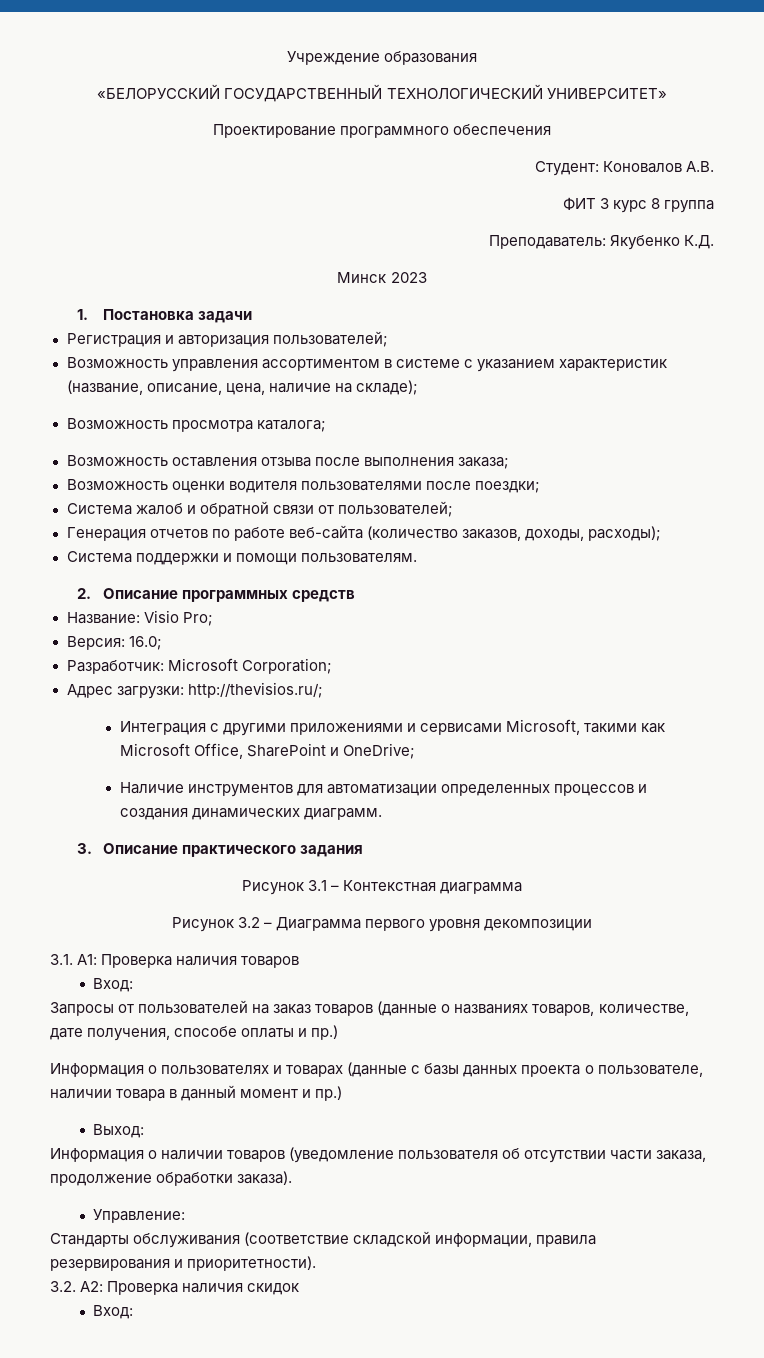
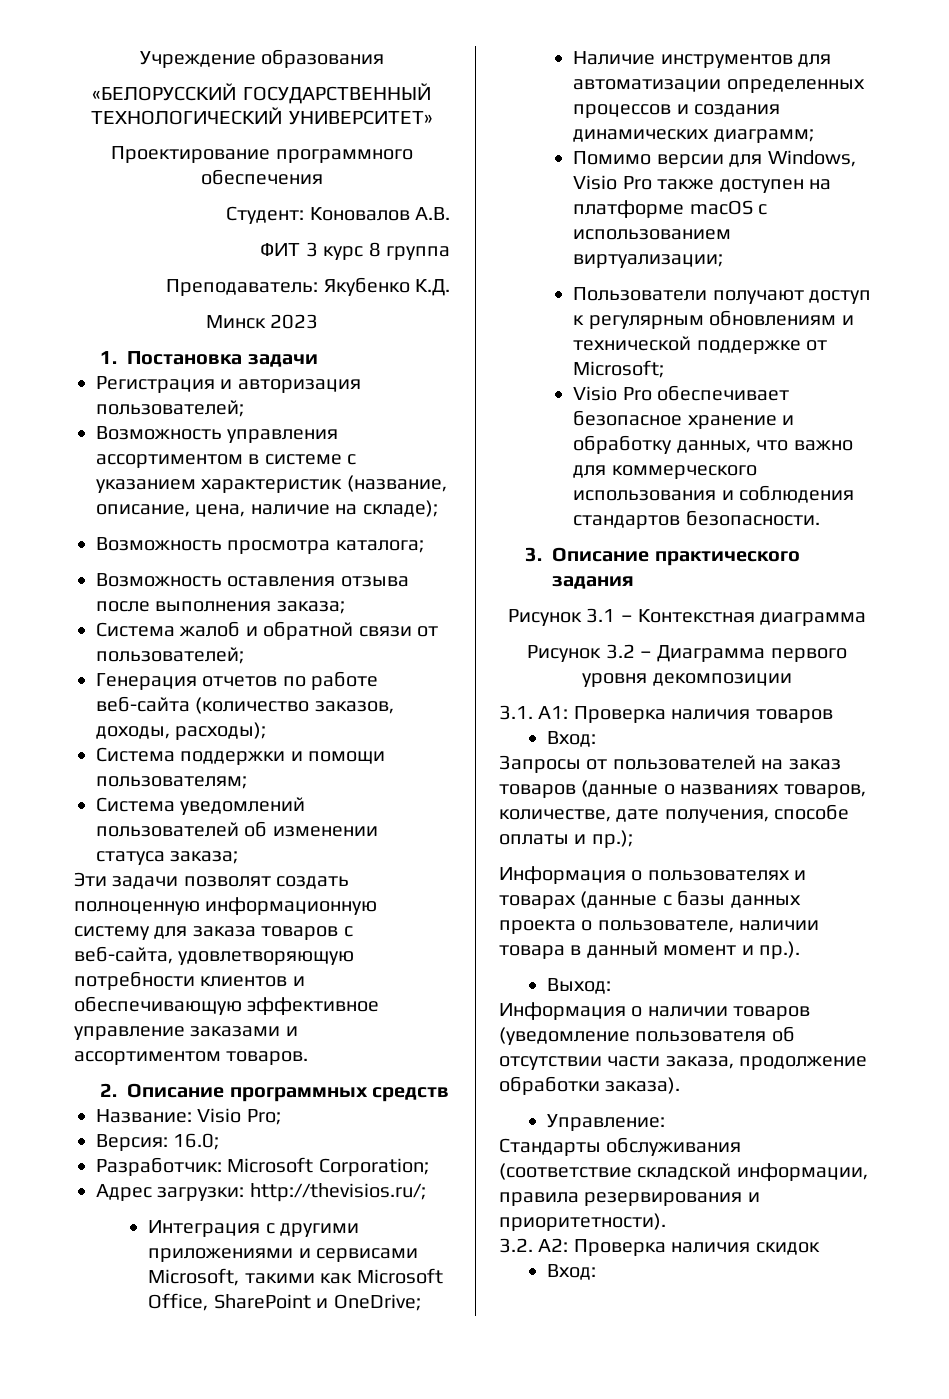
- Возможность оценки водителя пользователями после поездки;
- Система поддержки и помощи пользователям.
+ Система поддержки и помощи пользователям;
+ Система уведомлений пользователей об изменении статуса заказа;
+ Эти задачи позволят создать полноценную информационную систему для заказа товаров с веб-сайта, удовлетворяющую потребности клиентов и обеспечивающую эффективное управление заказами и ассортиментом товаров.
- Наличие инструментов для автоматизации определенных процессов и создания динамических диаграмм.
+ Наличие инструментов для автоматизации определенных процессов и создания динамических диаграмм;
+ Помимо версии для Windows, Visio Pro также доступен на платформе macOS с использованием виртуализации;
+ Пользователи получают доступ к регулярным обновлениям и технической поддержке от Microsoft;
+ Visio Pro обеспечивает безопасное хранение и обработку данных, что важно для коммерческого использования и соблюдения стандартов безопасности.
- Запросы от пользователей на заказ товаров (данные о названиях товаров, количестве, дате получения, способе оплаты и пр.)
+ Запросы от пользователей на заказ товаров (данные о названиях товаров, количестве, дате получения, способе оплаты и пр.);
- Информация о пользователях и товарах (данные с базы данных проекта о пользователе, наличии товара в данный момент и пр.)
+ Информация о пользователях и товарах (данные с базы данных проекта о пользователе, наличии товара в данный момент и пр.).

